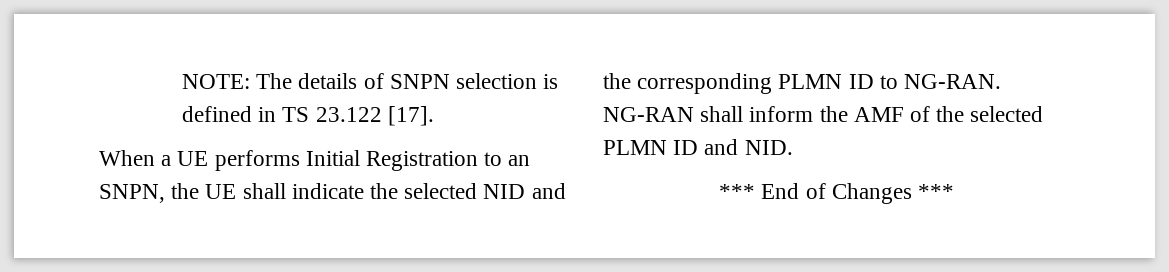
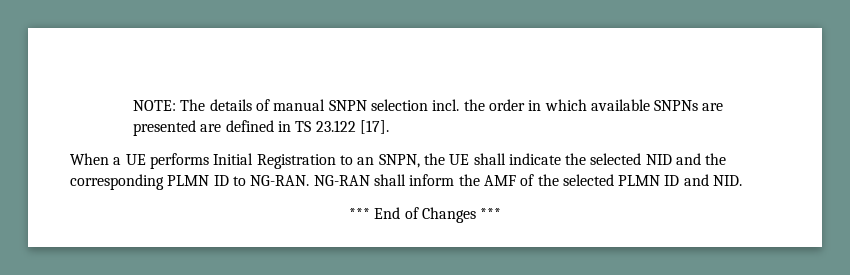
- NOTE: The details of SNPN selection is defined in TS 23.122 [17].
+ NOTE: The details of manual SNPN selection incl. the order in which available SNPNs are presented are defined in TS 23.122 [17].

